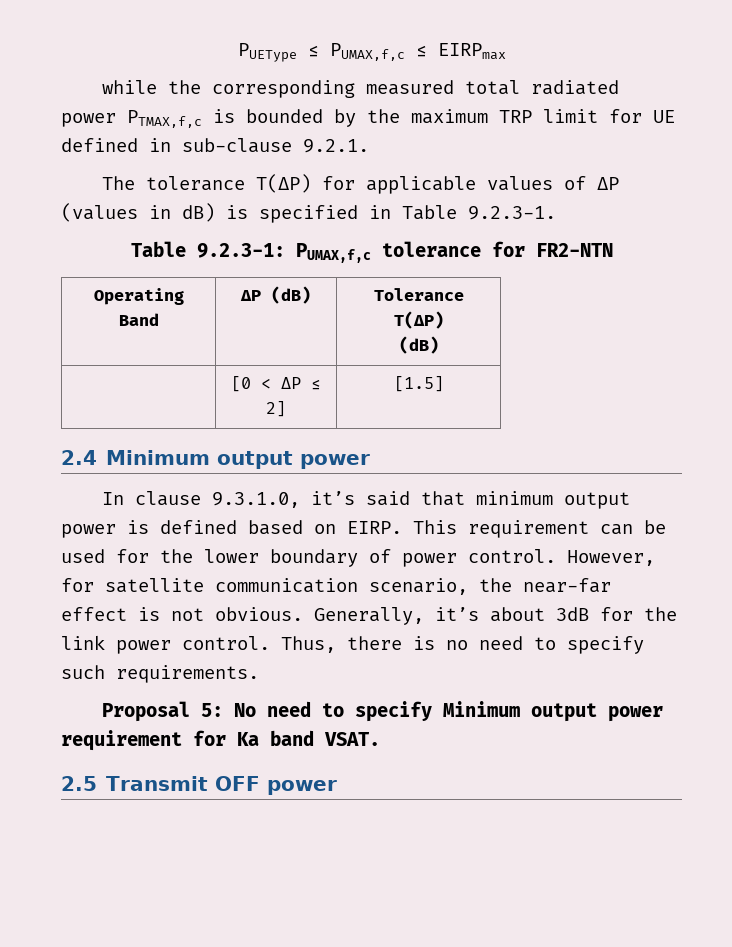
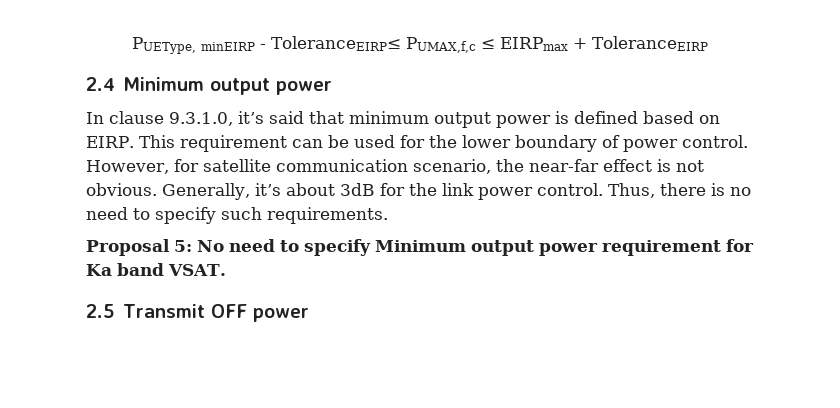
- PUEType ≤ PUMAX,f,c ≤ EIRPmax
- while the corresponding measured total radiated power PTMAX,f,c is bounded by the maximum TRP limit for UE defined in sub-clause 9.2.1.
- The tolerance T(∆P) for applicable values of ∆P (values in dB) is specified in Table 9.2.3-1.
- Table 9.2.3-1: PUMAX,f,c tolerance for FR2-NTN
- Operating Band | ∆P (dB) | Tolerance T(∆P)
- (dB)
- | [0 < ΔP ≤ 2] | [1.5]
+ PUEType, minEIRP - ToleranceEIRP≤ PUMAX,f,c ≤ EIRPmax + ToleranceEIRP

